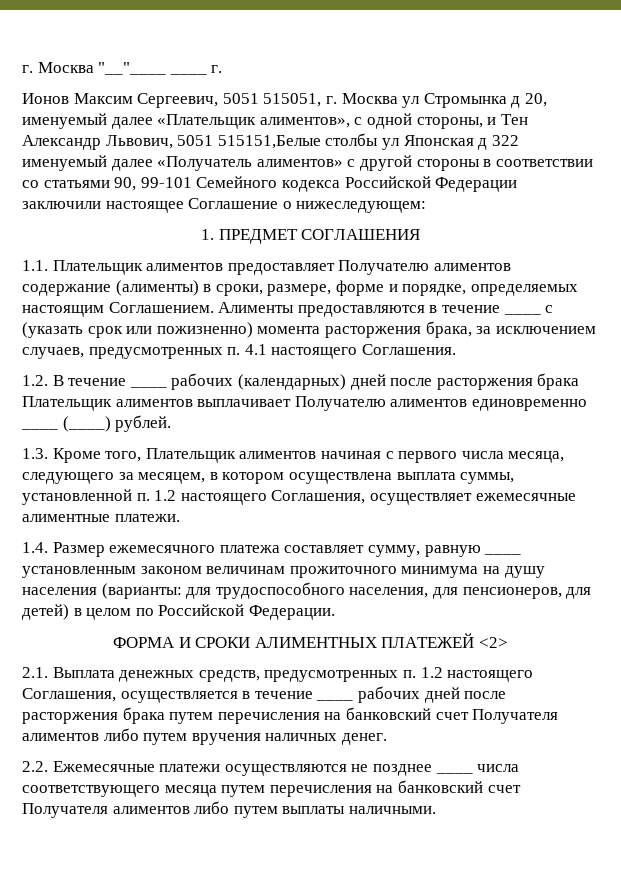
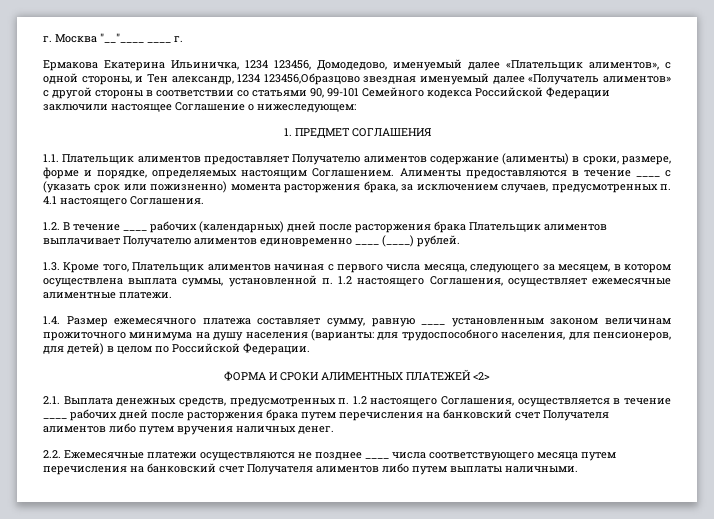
- Ионов Максим Сергеевич, 5051 515051, г. Москва ул Стромынка д 20, именуемый далее «Плательщик алиментов», с одной стороны, и Тен Александр Львович, 5051 515151,Белые столбы ул Японская д 322 именуемый далее «Получатель алиментов» с другой стороны в соответствии со статьями 90, 99-101 Семейного кодекса Российской Федерации заключили настоящее Соглашение о нижеследующем:
+ Ермакова Екатерина Ильиничка, 1234 123456, Домодедово, именуемый далее «Плательщик алиментов», с одной стороны, и Тен александр, 1234 123456,Образцово звездная именуемый далее «Получатель алиментов» с другой стороны в соответствии со статьями 90, 99-101 Семейного кодекса Российской Федерации заключили настоящее Соглашение о нижеследующем:

